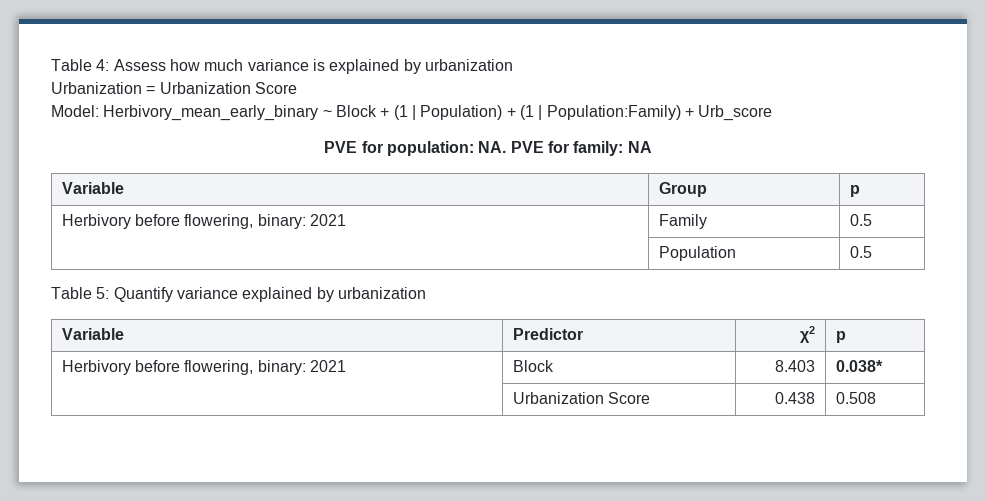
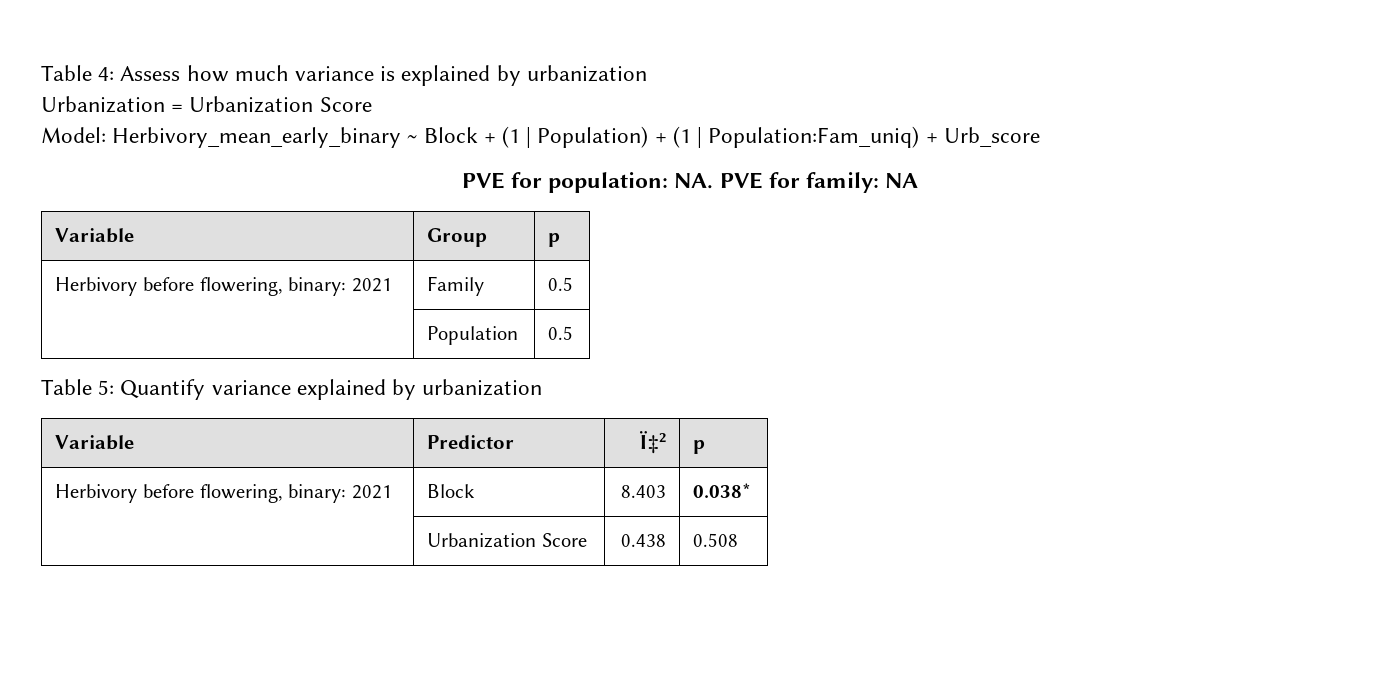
- Model: Herbivory_mean_early_binary ~ Block + (1 | Population) + (1 | Population:Family) + Urb_score
+ Model: Herbivory_mean_early_binary ~ Block + (1 | Population) + (1 | Population:Fam_uniq) + Urb_score
- Variable | Predictor | χ2 | p
+ Variable | Predictor | Ï‡2 | p

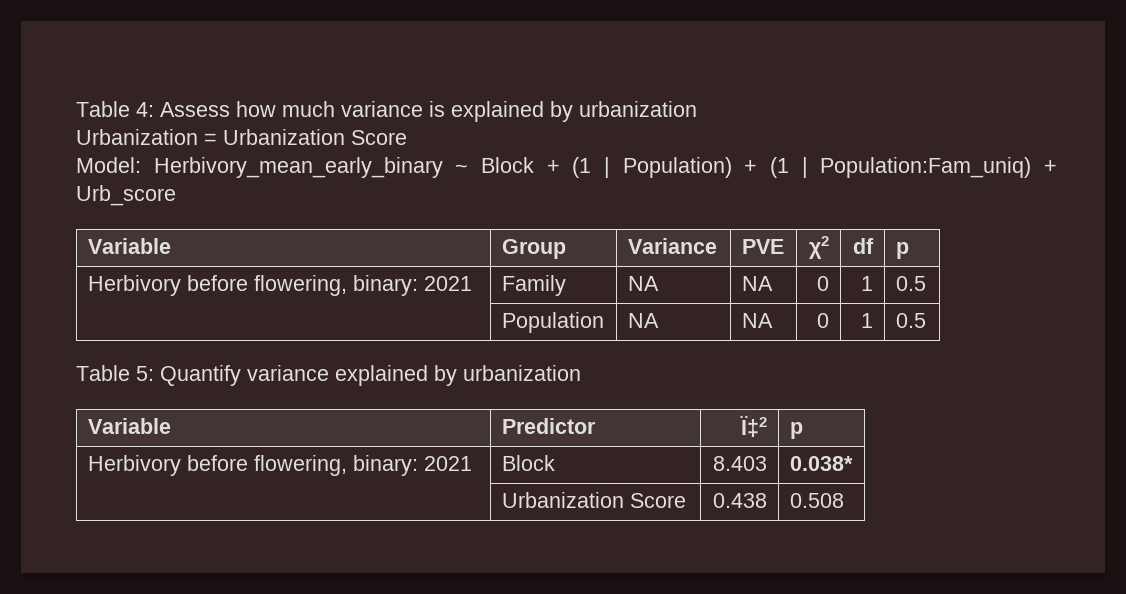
- PVE for population: NA. PVE for family: NA
- Variable | Group | p
+ Variable | Group | Variance | PVE | χ2 | df | p
- Herbivory before flowering, binary: 2021 | Family | 0.5
- | Population | 0.5
+ Herbivory before flowering, binary: 2021 | Family | NA | NA | 0 | 1 | 0.5
+ | Population | NA | NA | 0 | 1 | 0.5

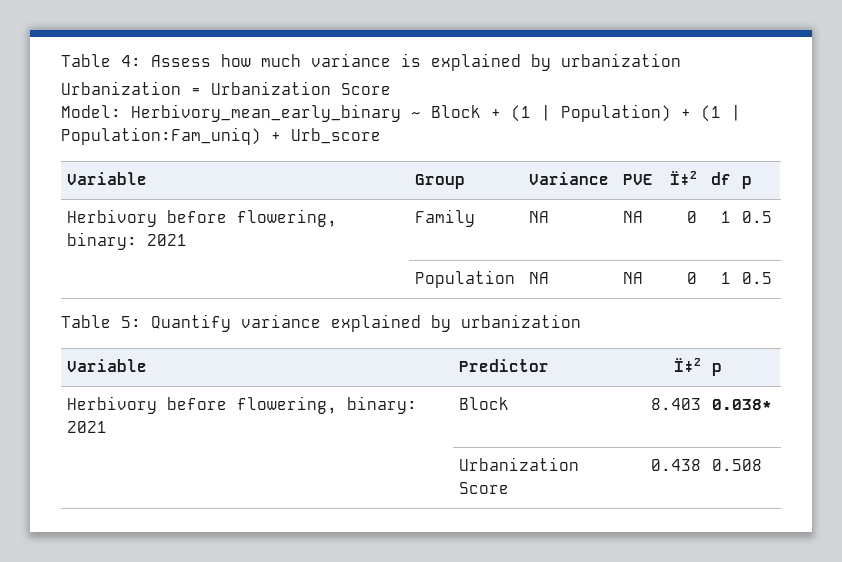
- Variable | Group | Variance | PVE | χ2 | df | p
+ Variable | Group | Variance | PVE | Ï‡2 | df | p

